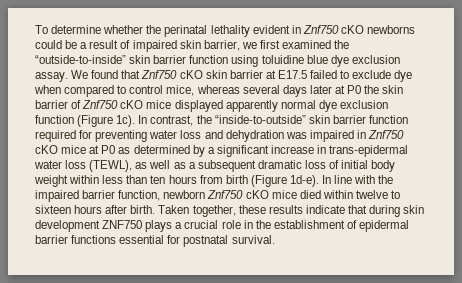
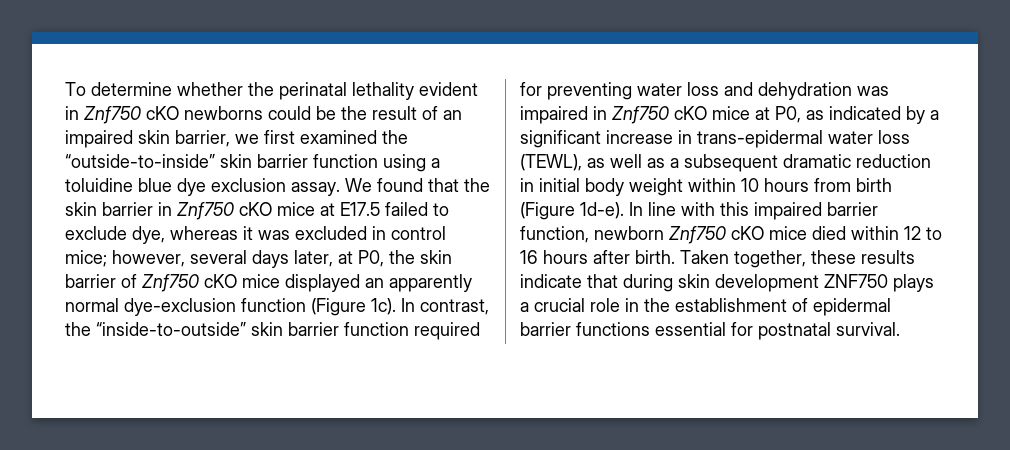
- To determine whether the perinatal lethality evident in Znf750 cKO newborns could be a result of impaired skin barrier, we first examined the “outside-to-inside” skin barrier function using toluidine blue dye exclusion assay.
+ To determine whether the perinatal lethality evident in Znf750 cKO newborns could be the result of an impaired skin barrier, we first examined the “outside-to-inside” skin barrier function using a toluidine blue dye exclusion assay.
- We found that Znf750 cKO skin barrier at E17.5 failed to exclude dye when compared to control mice, whereas several days later at P0 the skin barrier of Znf750 cKO mice displayed apparently normal dye exclusion function (Figure 1c).
+ We found that the skin barrier in Znf750 cKO mice at E17.5 failed to exclude dye, whereas it was excluded in control mice; however, several days later, at P0, the skin barrier of Znf750 cKO mice displayed an apparently normal dye-exclusion function (Figure 1c).
- In contrast, the “inside-to-outside” skin barrier function required for preventing water loss and dehydration was impaired in Znf750 cKO mice at P0 as determined by a significant increase in trans-epidermal water loss (TEWL), as well as a subsequent dramatic loss of initial body weight within less than ten hours from birth (Figure 1d-e).
+ In contrast, the “inside-to-outside” skin barrier function required for preventing water loss and dehydration was impaired in Znf750 cKO mice at P0, as indicated by a significant increase in trans-epidermal water loss (TEWL), as well as a subsequent dramatic reduction in initial body weight within 10 hours from birth (Figure 1d-e).
- In line with the impaired barrier function, newborn Znf750 cKO mice died within twelve to sixteen hours after birth.
+ In line with this impaired barrier function, newborn Znf750 cKO mice died within 12 to 16 hours after birth.

